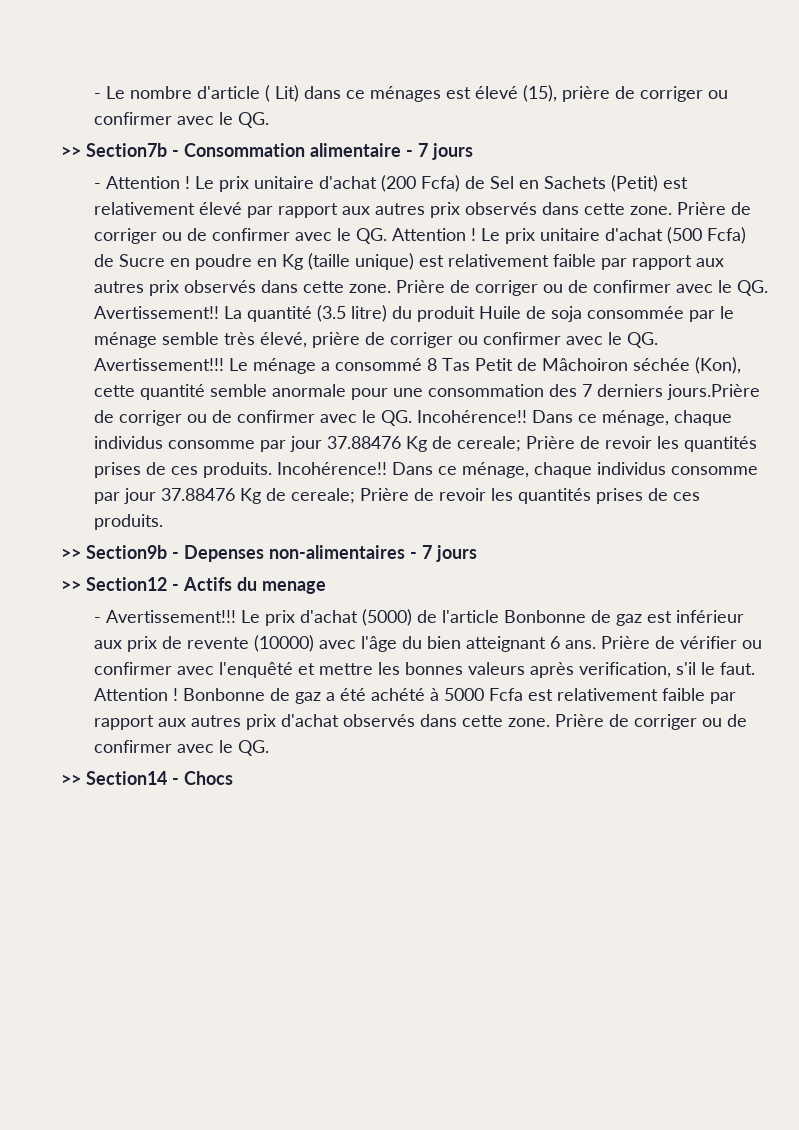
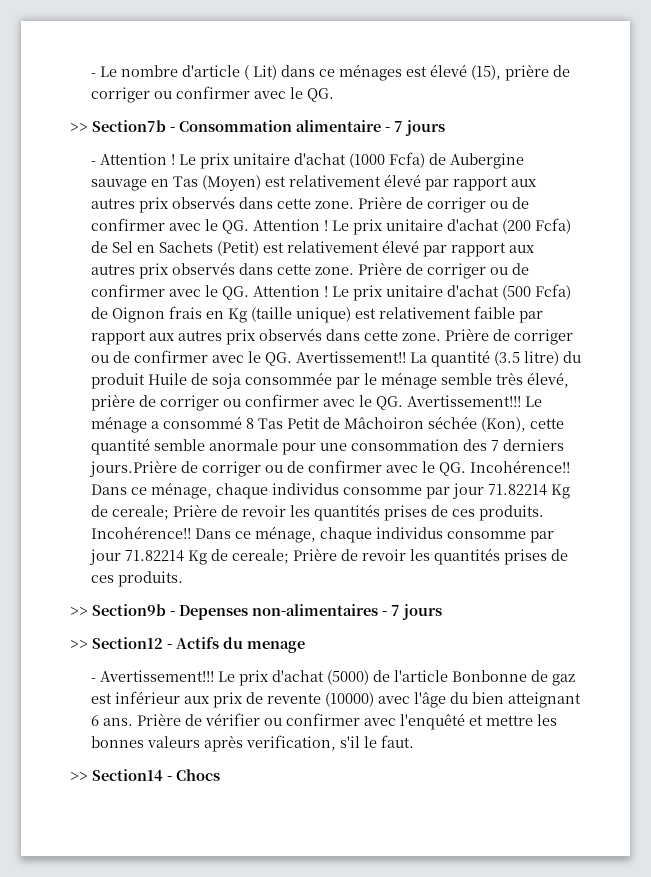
- Le prix unitaire d'achat (200 Fcfa) de Sel en Sachets (Petit) est relativement élevé par rapport aux autres prix observés dans cette zone.
+ Le prix unitaire d'achat (1000 Fcfa) de Aubergine sauvage en Tas (Moyen) est relativement élevé par rapport aux autres prix observés dans cette zone. Prière de corriger ou de confirmer avec le QG. Attention ! Le prix unitaire d'achat (200 Fcfa) de Sel en Sachets (Petit) est relativement élevé par rapport aux autres prix observés dans cette zone.
- Le prix unitaire d'achat (500 Fcfa) de Sucre en poudre en Kg (taille unique) est relativement faible par rapport aux autres prix observés dans cette zone.
+ Le prix unitaire d'achat (500 Fcfa) de Oignon frais en Kg (taille unique) est relativement faible par rapport aux autres prix observés dans cette zone.
- Le ménage a consommé 8 Tas Petit de Mâchoiron séchée (Kon), cette quantité semble anormale pour une consommation des 7 derniers jours.Prière de corriger ou de confirmer avec le QG. Incohérence!! Dans ce ménage, chaque individus consomme par jour 37.88476 Kg de cereale; Prière de revoir les quantités prises de ces produits. Incohérence!! Dans ce ménage, chaque individus consomme par jour 37.88476 Kg de cereale; Prière de revoir les quantités prises de ces produits.
+ Le ménage a consommé 8 Tas Petit de Mâchoiron séchée (Kon), cette quantité semble anormale pour une consommation des 7 derniers jours.Prière de corriger ou de confirmer avec le QG. Incohérence!! Dans ce ménage, chaque individus consomme par jour 71.82214 Kg de cereale; Prière de revoir les quantités prises de ces produits. Incohérence!! Dans ce ménage, chaque individus consomme par jour 71.82214 Kg de cereale; Prière de revoir les quantités prises de ces produits.
- Attention ! Bonbonne de gaz a été achété à 5000 Fcfa est relativement faible par rapport aux autres prix d'achat observés dans cette zone. Prière de corriger ou de confirmer avec le QG.

